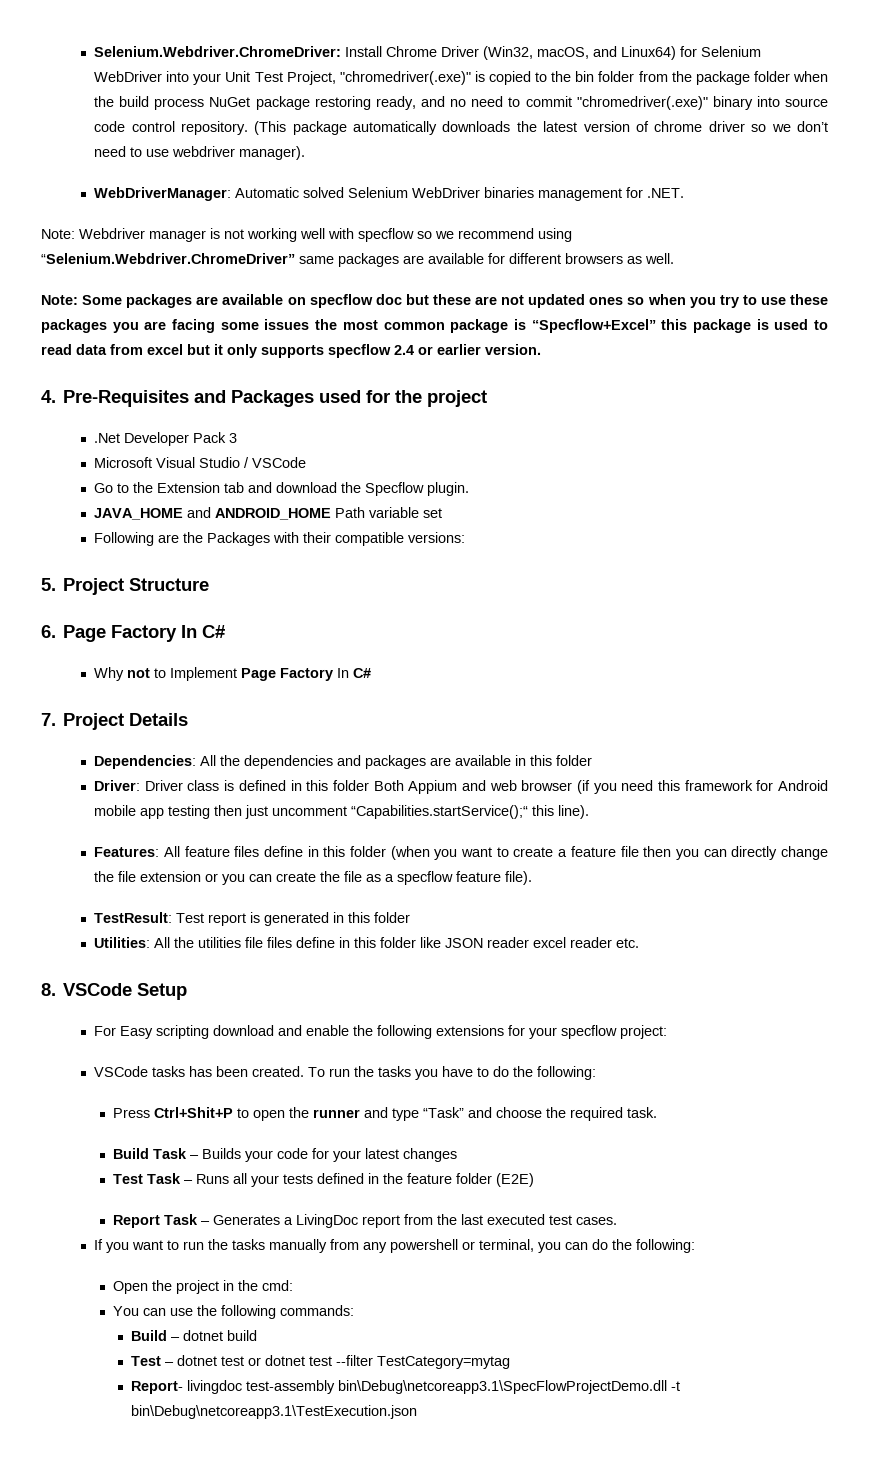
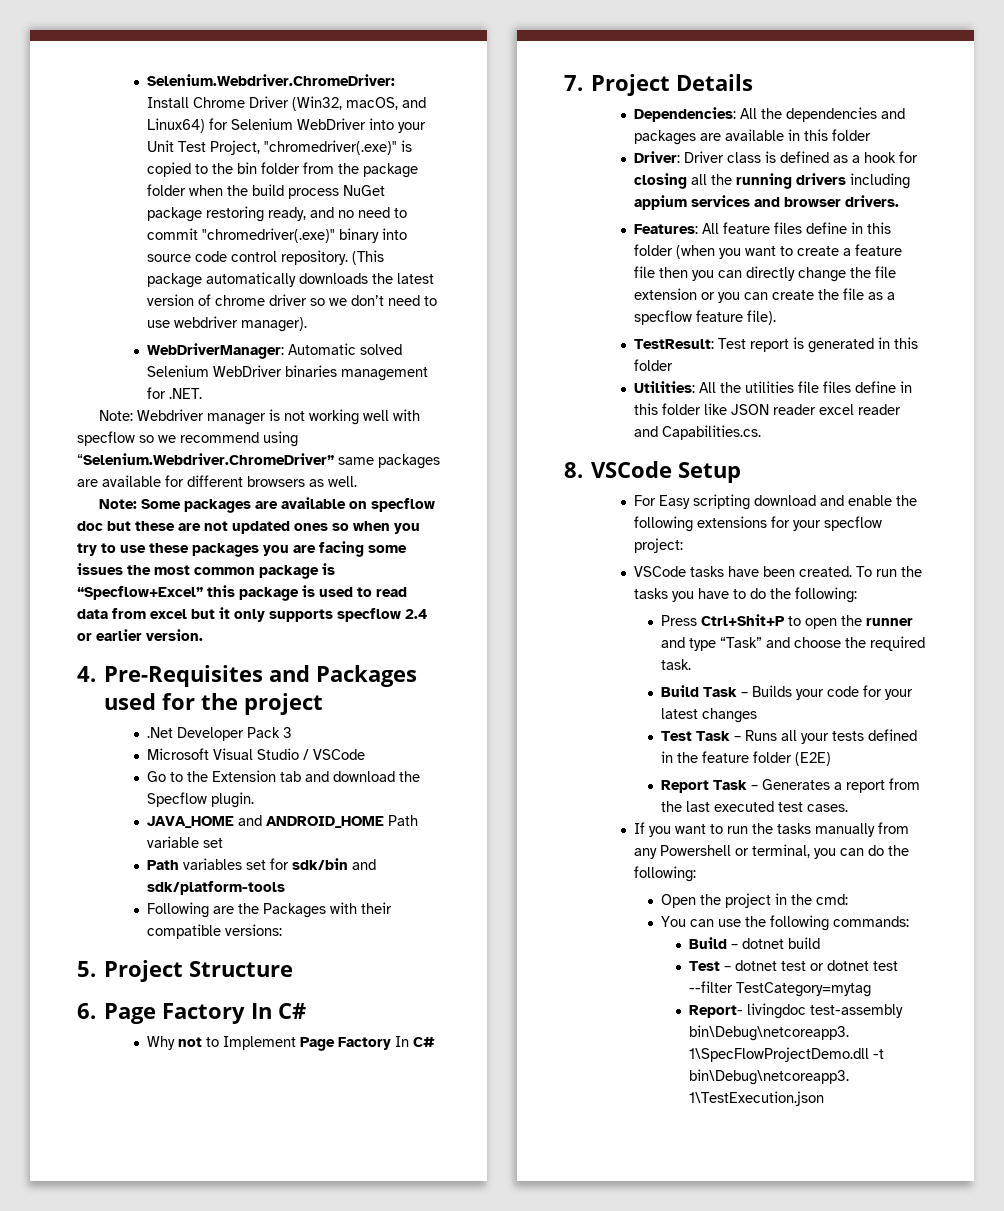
+ Path variables set for sdk/bin and sdk/platform-tools
- Driver: Driver class is defined in this folder Both Appium and web browser (if you need this framework for Android mobile app testing then just uncomment “Capabilities.startService();“ this line).
+ Driver: Driver class is defined as a hook for closing all the running drivers including appium services and browser drivers.
- Utilities: All the utilities file files define in this folder like JSON reader excel reader etc.
+ Utilities: All the utilities file files define in this folder like JSON reader excel reader and Capabilities.cs.
- VSCode tasks has been created.
+ VSCode tasks have been created.
- Report Task – Generates a LivingDoc report from the last executed test cases.
+ Report Task – Generates a report from the last executed test cases.
- If you want to run the tasks manually from any powershell or terminal, you can do the following:
+ If you want to run the tasks manually from any Powershell or terminal, you can do the following:

